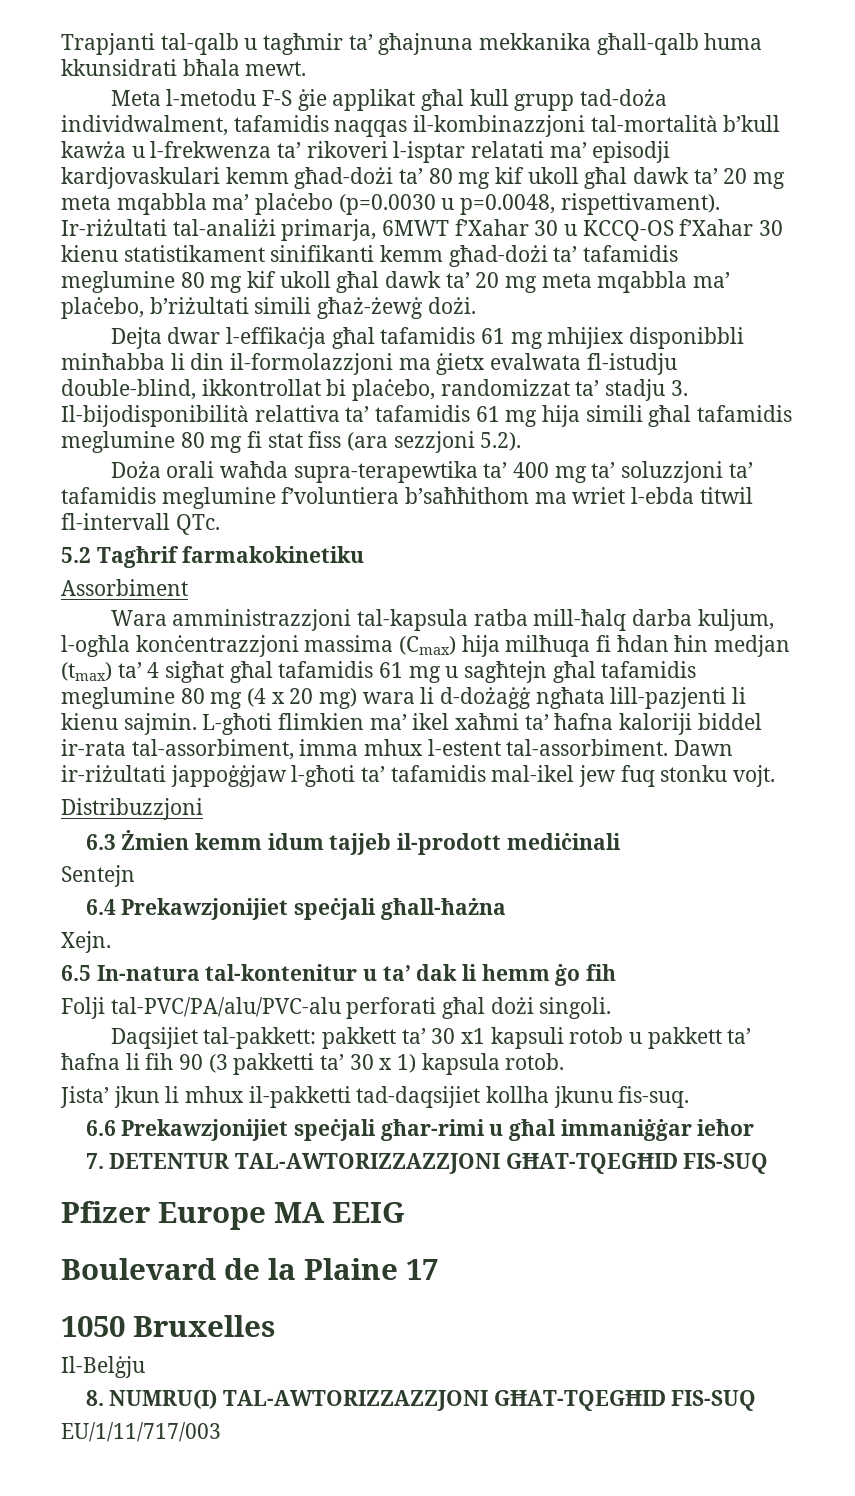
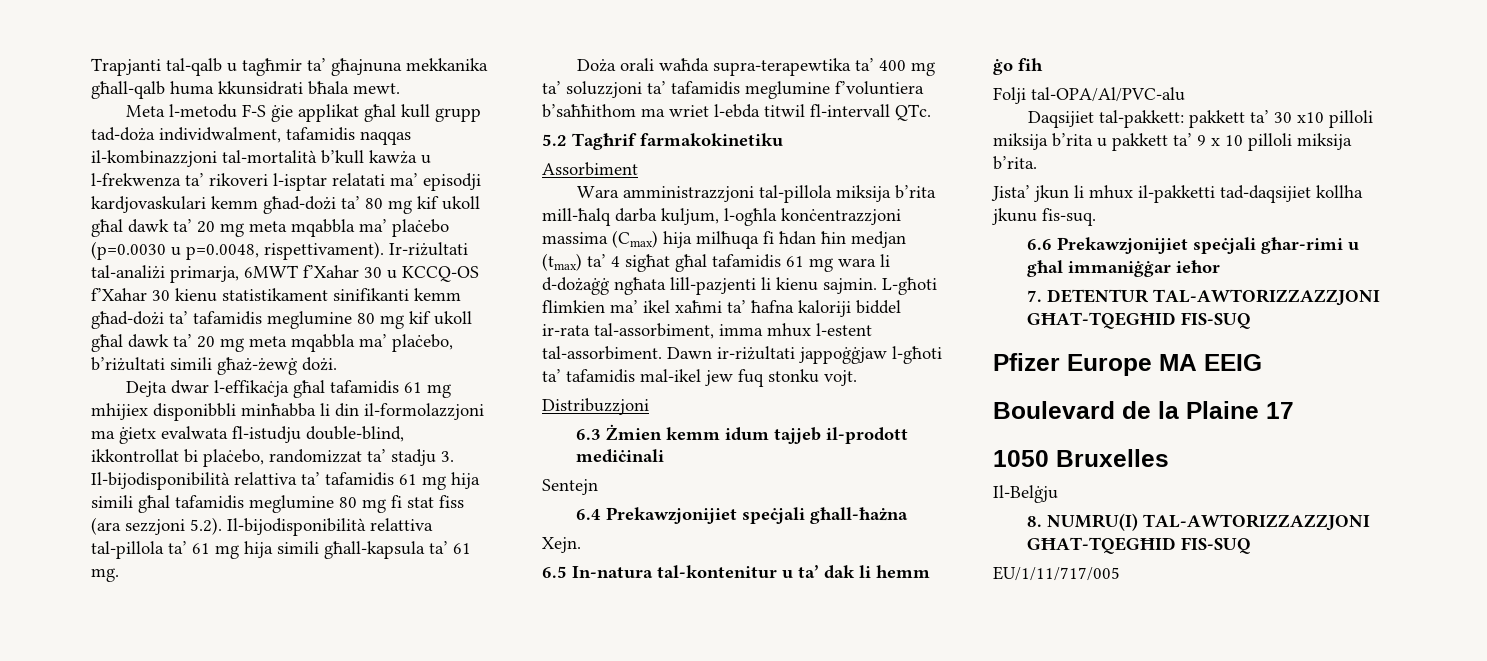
- Dejta dwar l-effikaċja għal tafamidis 61 mg mhijiex disponibbli minħabba li din il-formolazzjoni ma ġietx evalwata fl-istudju double-blind, ikkontrollat bi plaċebo, randomizzat ta’ stadju 3. Il-bijodisponibilità relattiva ta’ tafamidis 61 mg hija simili għal tafamidis meglumine 80 mg fi stat fiss (ara sezzjoni 5.2).
+ Dejta dwar l-effikaċja għal tafamidis 61 mg mhijiex disponibbli minħabba li din il-formolazzjoni ma ġietx evalwata fl-istudju double-blind, ikkontrollat bi plaċebo, randomizzat ta’ stadju 3. Il-bijodisponibilità relattiva ta’ tafamidis 61 mg hija simili għal tafamidis meglumine 80 mg fi stat fiss (ara sezzjoni 5.2). Il-bijodisponibilità relattiva tal-pillola ta’ 61 mg hija simili għall-kapsula ta’ 61 mg.
- Wara amministrazzjoni tal-kapsula ratba mill-ħalq darba kuljum, l-ogħla konċentrazzjoni massima (Cmax) hija milħuqa fi ħdan ħin medjan (tmax) ta’ 4 sigħat għal tafamidis 61 mg u sagħtejn għal tafamidis meglumine 80 mg (4 x 20 mg) wara li d-dożaġġ ngħata lill-pazjenti li kienu sajmin.
+ Wara amministrazzjoni tal-pillola miksija b’rita mill-ħalq darba kuljum, l-ogħla konċentrazzjoni massima (Cmax) hija milħuqa fi ħdan ħin medjan (tmax) ta’ 4 sigħat għal tafamidis 61 mg wara li d-dożaġġ ngħata lill-pazjenti li kienu sajmin.
- Folji tal-PVC/PA/alu/PVC-alu perforati għal dożi singoli.
+ Folji tal-OPA/Al/PVC-alu
- Daqsijiet tal-pakkett: pakkett ta’ 30 x1 kapsuli rotob u pakkett ta’ ħafna li fih 90 (3 pakketti ta’ 30 x 1) kapsula rotob.
+ Daqsijiet tal-pakkett: pakkett ta’ 30 x10 pilloli miksija b’rita u pakkett ta’ 9 x 10 pilloli miksija b’rita.
- EU/1/11/717/003
+ EU/1/11/717/005

